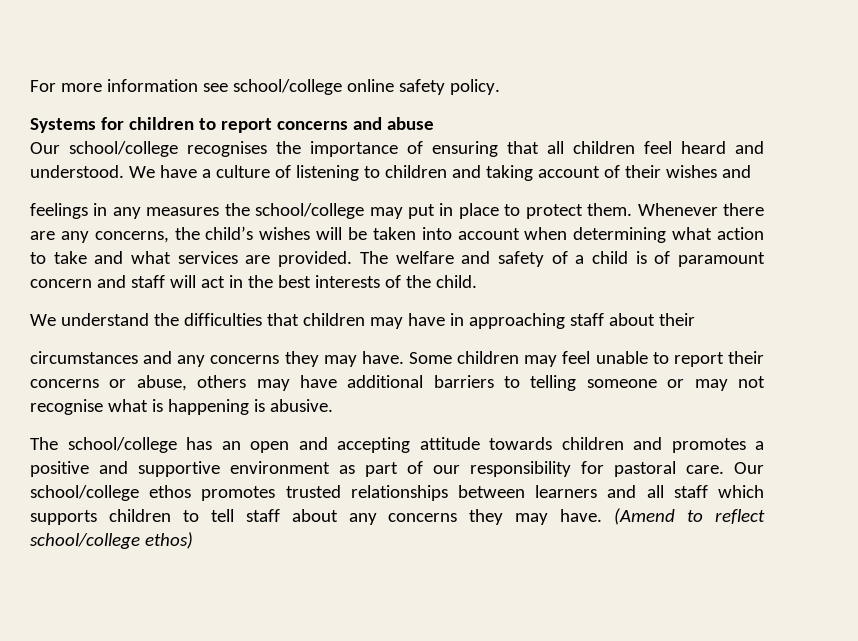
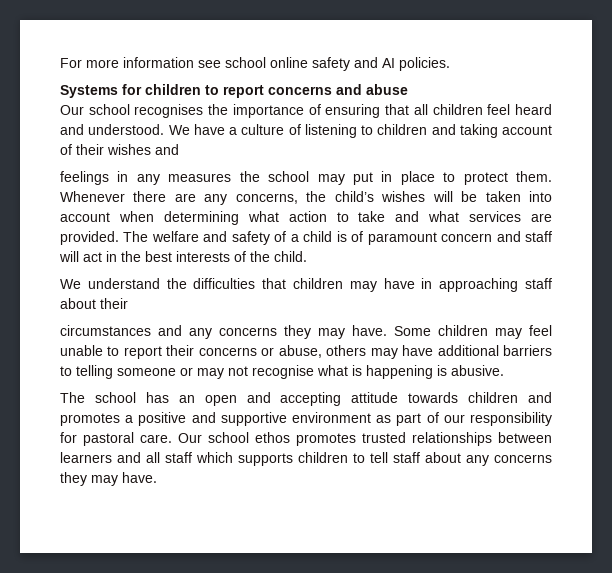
- For more information see school/college online safety policy.
+ For more information see school online safety and AI policies.
- Our school/college recognises the importance of ensuring that all children feel heard and understood.
+ Our school recognises the importance of ensuring that all children feel heard and understood.
- feelings in any measures the school/college may put in place to protect them.
+ feelings in any measures the school may put in place to protect them.
- The school/college has an open and accepting attitude towards children and promotes a positive and supportive environment as part of our responsibility for pastoral care.
+ The school has an open and accepting attitude towards children and promotes a positive and supportive environment as part of our responsibility for pastoral care.
- Our school/college ethos promotes trusted relationships between learners and all staff which supports children to tell staff about any concerns they may have. (Amend to reflect school/college ethos)
+ Our school ethos promotes trusted relationships between learners and all staff which supports children to tell staff about any concerns they may have.

